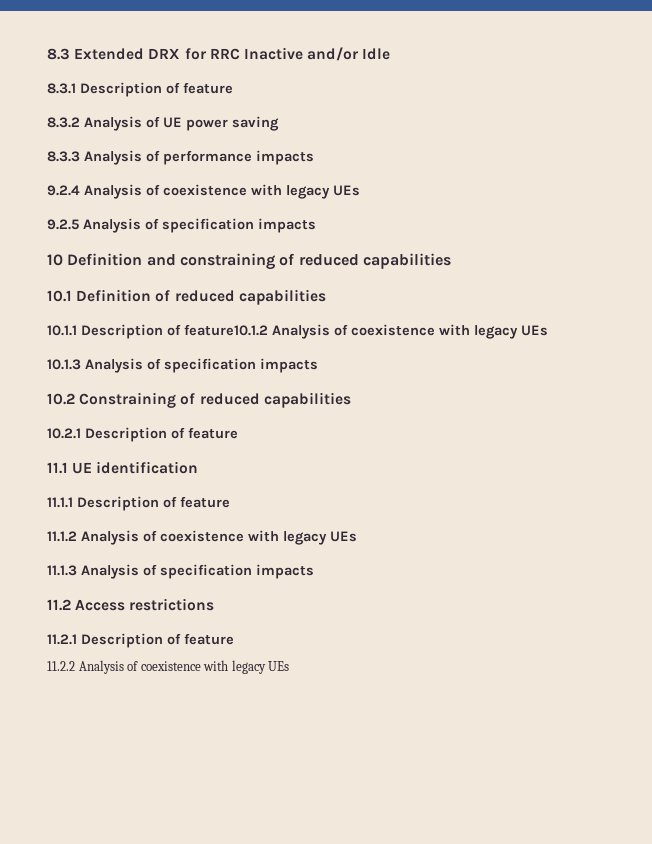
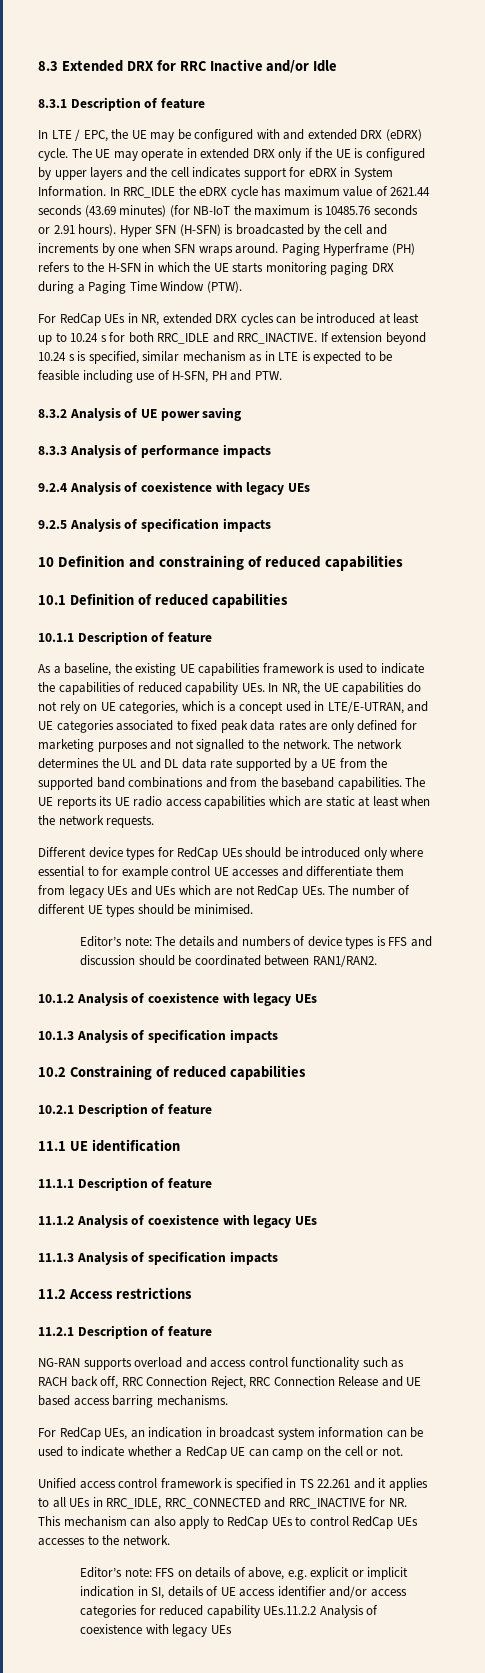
+ In LTE / EPC, the UE may be configured with and extended DRX (eDRX) cycle. The UE may operate in extended DRX only if the UE is configured by upper layers and the cell indicates support for eDRX in System Information. In RRC_IDLE the eDRX cycle has maximum value of 2621.44 seconds (43.69 minutes) (for NB-IoT the maximum is 10485.76 seconds or 2.91 hours). Hyper SFN (H-SFN) is broadcasted by the cell and increments by one when SFN wraps around. Paging Hyperframe (PH) refers to the H-SFN in which the UE starts monitoring paging DRX during a Paging Time Window (PTW).
+ For RedCap UEs in NR, extended DRX cycles can be introduced at least up to 10.24 s for both RRC_IDLE and RRC_INACTIVE. If extension beyond 10.24 s is specified, similar mechanism as in LTE is expected to be feasible including use of H-SFN, PH and PTW.
- 10.1.1 Description of feature10.1.2 Analysis of coexistence with legacy UEs
+ 10.1.1 Description of feature
+ As a baseline, the existing UE capabilities framework is used to indicate the capabilities of reduced capability UEs. In NR, the UE capabilities do not rely on UE categories, which is a concept used in LTE/E-UTRAN, and UE categories associated to fixed peak data rates are only defined for marketing purposes and not signalled to the network. The network determines the UL and DL data rate supported by a UE from the supported band combinations and from the baseband capabilities. The UE reports its UE radio access capabilities which are static at least when the network requests.
+ Different device types for RedCap UEs should be introduced only where essential to for example control UE accesses and differentiate them from legacy UEs and UEs which are not RedCap UEs. The number of different UE types should be minimised.
+ Editor’s note: The details and numbers of device types is FFS and discussion should be coordinated between RAN1/RAN2.
+ 10.1.2 Analysis of coexistence with legacy UEs
- 11.2.2 Analysis of coexistence with legacy UEs
+ NG-RAN supports overload and access control functionality such as RACH back off, RRC Connection Reject, RRC Connection Release and UE based access barring mechanisms.
+ For RedCap UEs, an indication in broadcast system information can be used to indicate whether a RedCap UE can camp on the cell or not.
+ Unified access control framework is specified in TS 22.261 and it applies to all UEs in RRC_IDLE, RRC_CONNECTED and RRC_INACTIVE for NR. This mechanism can also apply to RedCap UEs to control RedCap UEs accesses to the network.
+ Editor’s note: FFS on details of above, e.g. explicit or implicit indication in SI, details of UE access identifier and/or access categories for reduced capability UEs.11.2.2 Analysis of coexistence with legacy UEs

